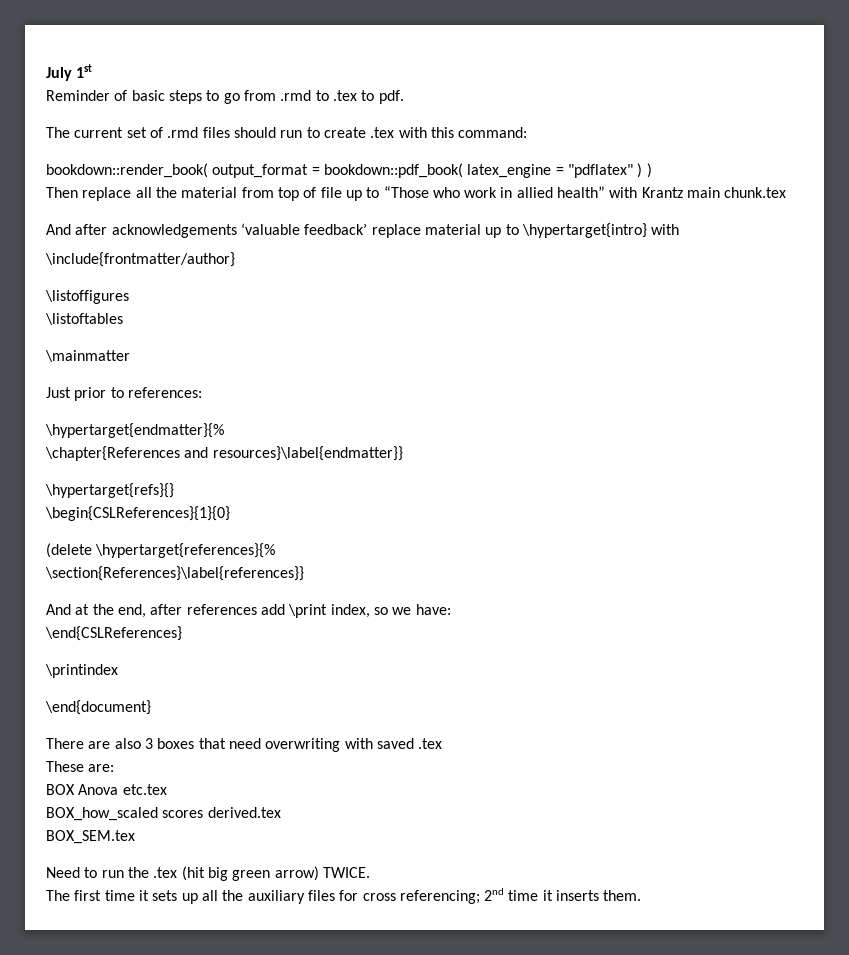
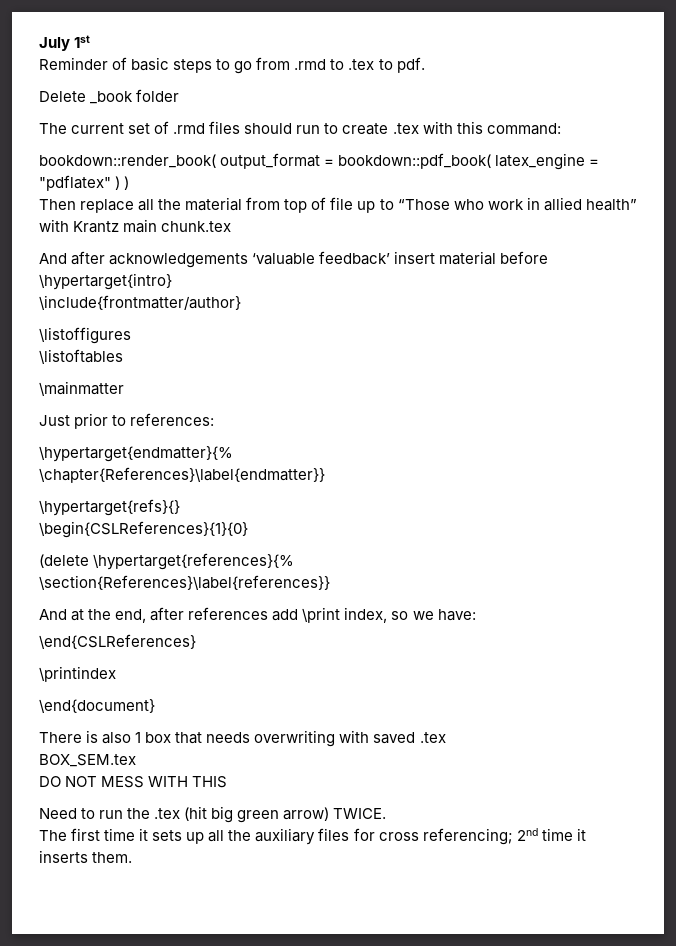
+ Delete _book folder
- And after acknowledgements ‘valuable feedback’ replace material up to \hypertarget{intro} with
+ And after acknowledgements ‘valuable feedback’ insert material before \hypertarget{intro}
- \chapter{References and resources}\label{endmatter}}
+ \chapter{References}\label{endmatter}}
- There are also 3 boxes that need overwriting with saved .tex
- These are:
- BOX Anova etc.tex
- BOX_how_scaled scores derived.tex
+ There is also 1 box that needs overwriting with saved .tex
  BOX_SEM.tex
+ DO NOT MESS WITH THIS

